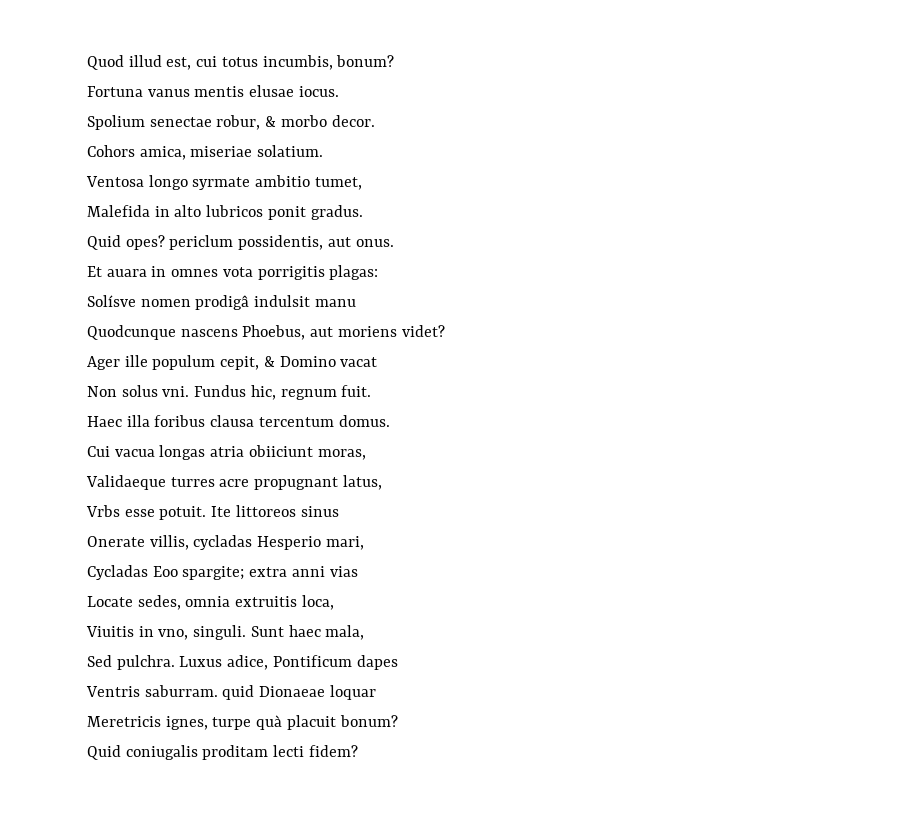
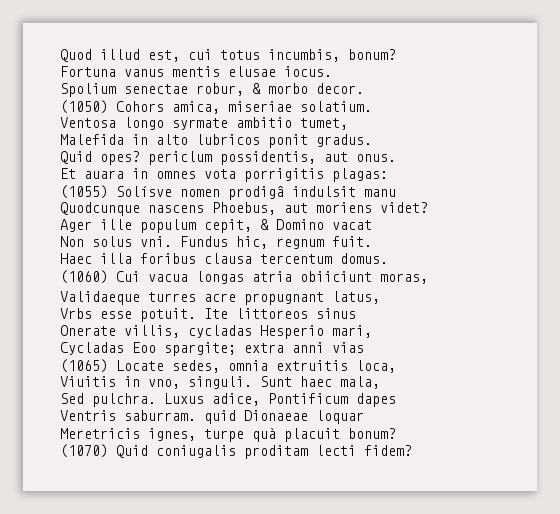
- Cohors amica, miseriae solatium.
+ (1050) Cohors amica, miseriae solatium.
- Solísve nomen prodigâ indulsit manu
+ (1055) Solísve nomen prodigâ indulsit manu
- Cui vacua longas atria obiiciunt moras,
+ (1060) Cui vacua longas atria obiiciunt moras,
- Locate sedes, omnia extruitis loca,
+ (1065) Locate sedes, omnia extruitis loca,
- Quid coniugalis proditam lecti fidem?
+ (1070) Quid coniugalis proditam lecti fidem?

